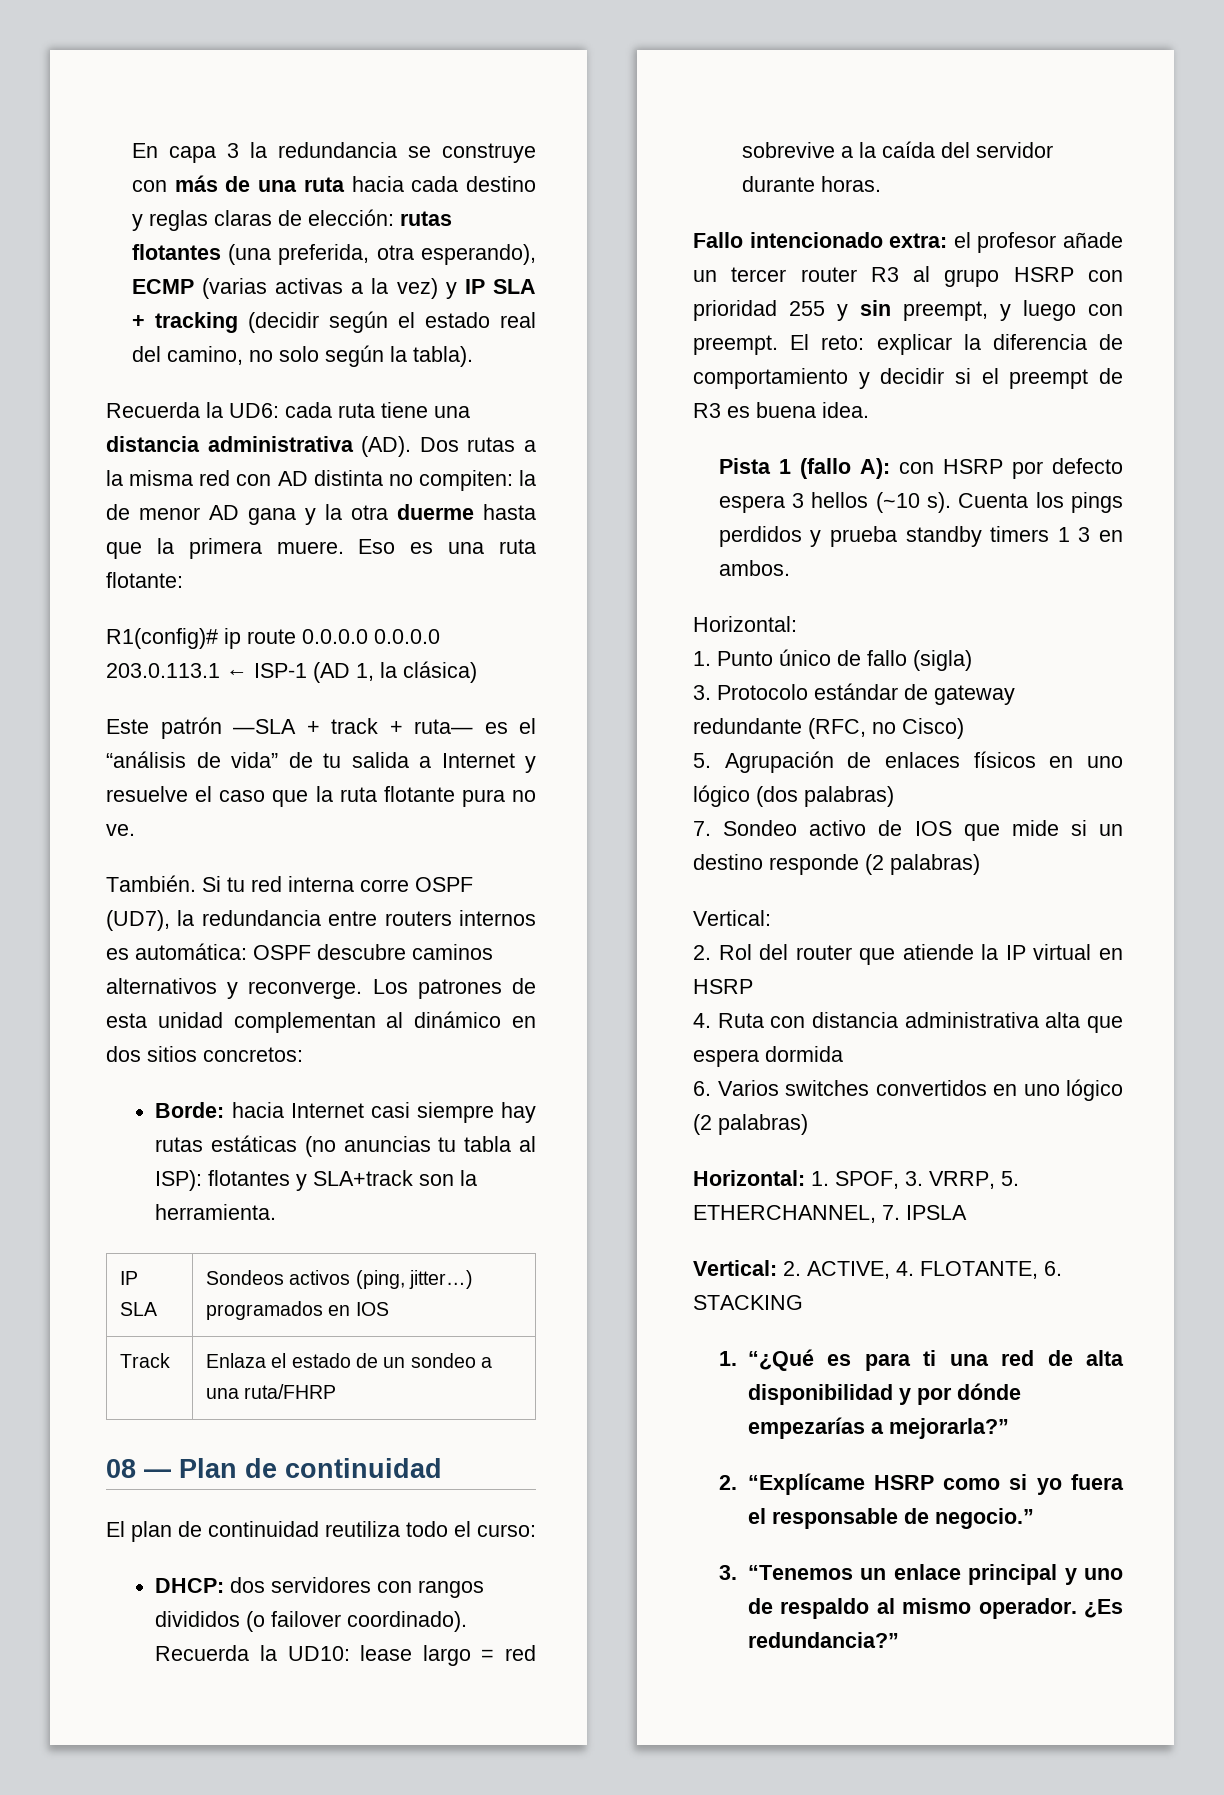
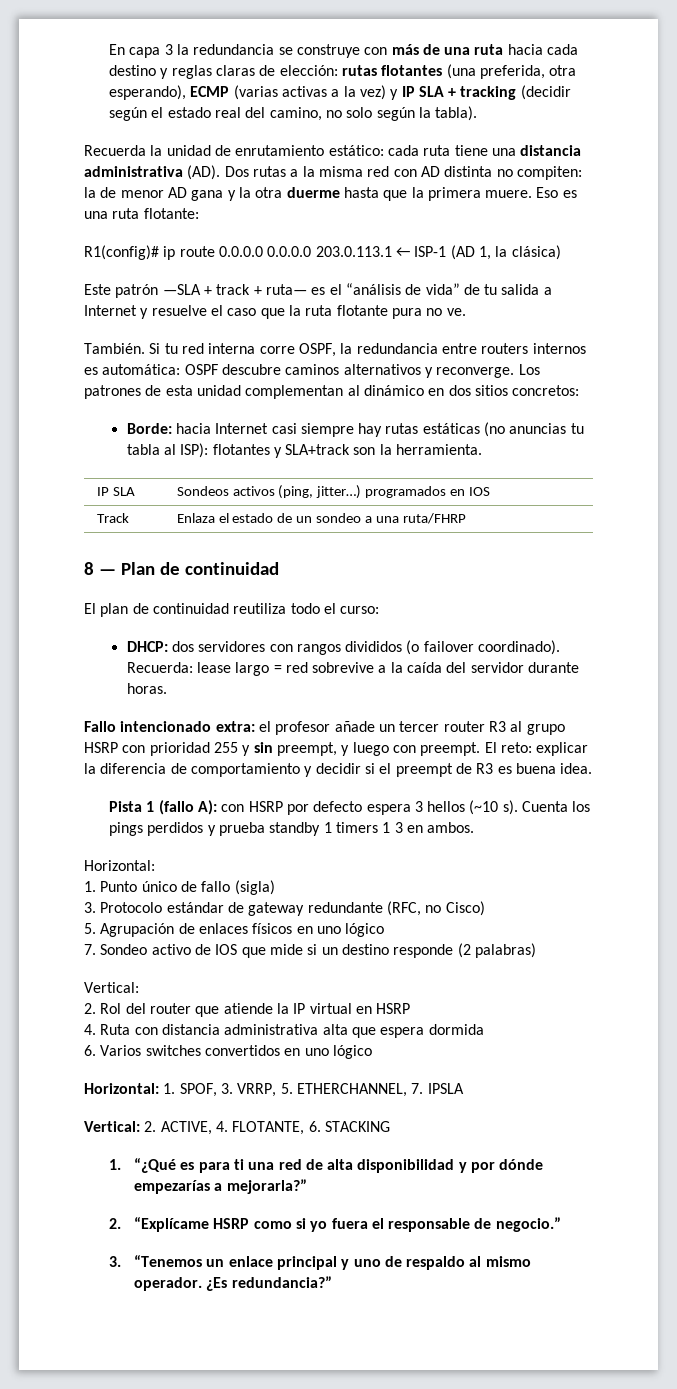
- Recuerda la UD6: cada ruta tiene una distancia administrativa (AD). Dos rutas a la misma red con AD distinta no compiten: la de menor AD gana y la otra duerme hasta que la primera muere.
+ Recuerda la unidad de enrutamiento estático: cada ruta tiene una distancia administrativa (AD). Dos rutas a la misma red con AD distinta no compiten: la de menor AD gana y la otra duerme hasta que la primera muere.
- Si tu red interna corre OSPF (UD7), la redundancia entre routers internos es automática: OSPF descubre caminos alternativos y reconverge.
+ Si tu red interna corre OSPF, la redundancia entre routers internos es automática: OSPF descubre caminos alternativos y reconverge.
- 08 — Plan de continuidad
+ 8 — Plan de continuidad
- Recuerda la UD10: lease largo = red sobrevive a la caída del servidor durante horas.
+ Recuerda: lease largo = red sobrevive a la caída del servidor durante horas.
- Cuenta los pings perdidos y prueba standby timers 1 3 en ambos.
+ Cuenta los pings perdidos y prueba standby 1 timers 1 3 en ambos.
- 5. Agrupación de enlaces físicos en uno lógico (dos palabras)
+ 5. Agrupación de enlaces físicos en uno lógico
- 6. Varios switches convertidos en uno lógico (2 palabras)
+ 6. Varios switches convertidos en uno lógico

